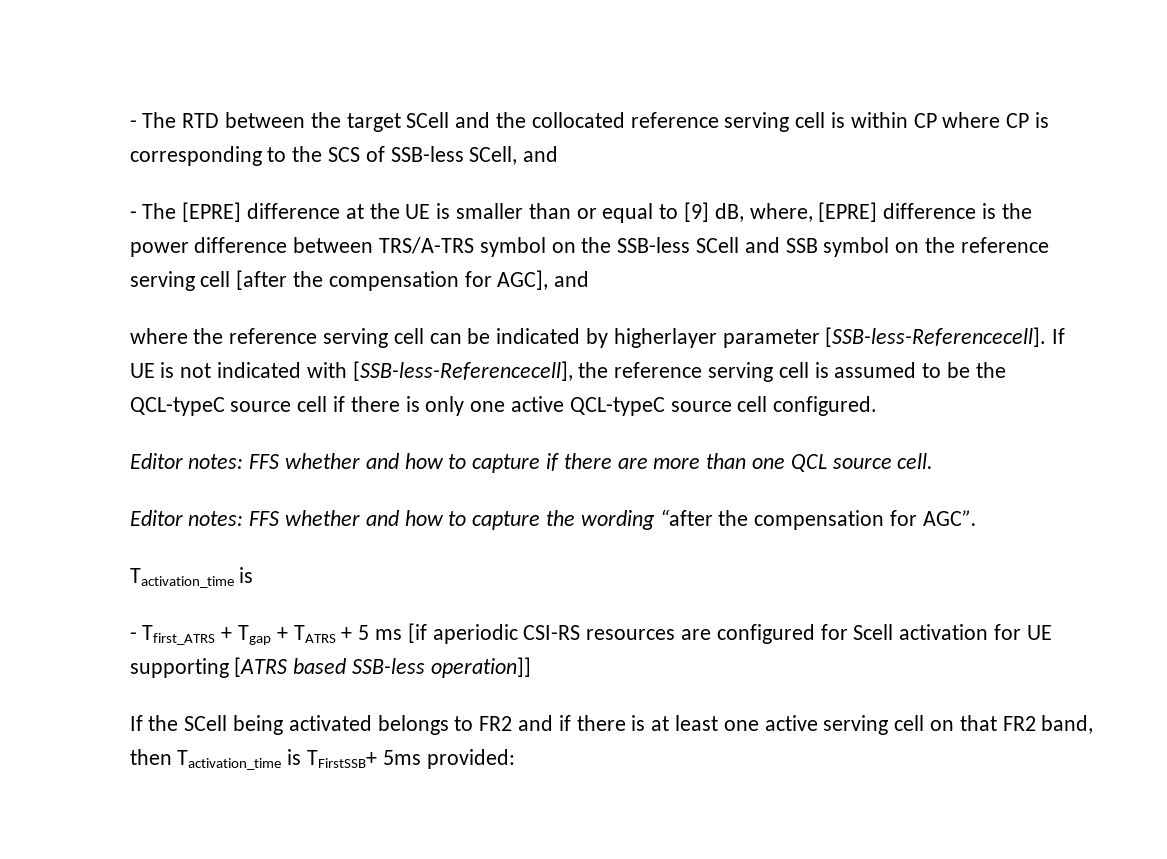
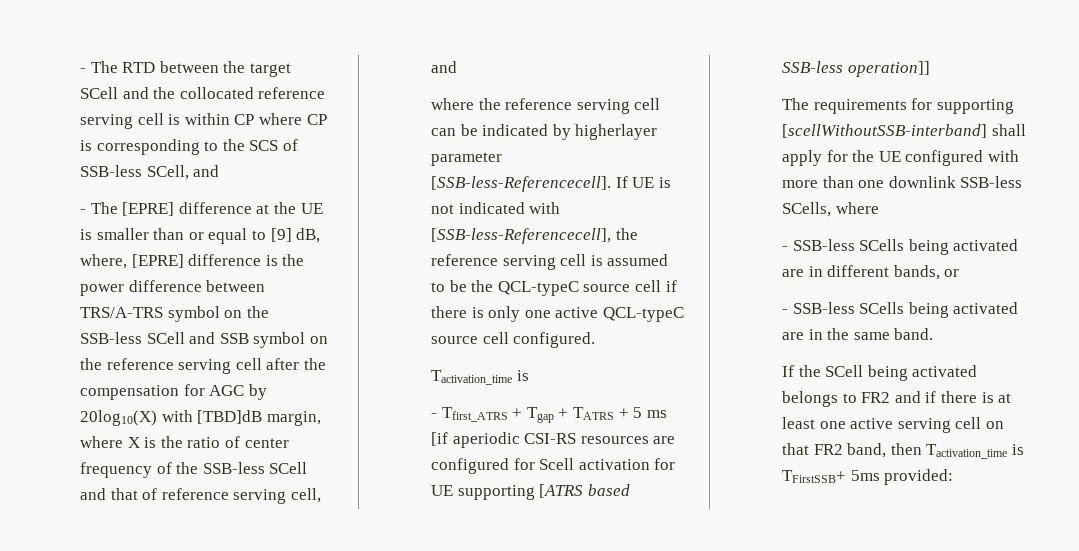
- - The [EPRE] difference at the UE is smaller than or equal to [9] dB, where, [EPRE] difference is the power difference between TRS/A-TRS symbol on the SSB-less SCell and SSB symbol on the reference serving cell [after the compensation for AGC], and
+ - The [EPRE] difference at the UE is smaller than or equal to [9] dB, where, [EPRE] difference is the power difference between TRS/A-TRS symbol on the SSB-less SCell and SSB symbol on the reference serving cell after the compensation for AGC by 20log10(X) with [TBD]dB margin, where X is the ratio of center frequency of the SSB-less SCell and that of reference serving cell, and
- Editor notes: FFS whether and how to capture if there are more than one QCL source cell.
- Editor notes: FFS whether and how to capture the wording “after the compensation for AGC”.
+ The requirements for supporting [scellWithoutSSB-interband] shall apply for the UE configured with more than one downlink SSB-less SCells, where
+ - SSB-less SCells being activated are in different bands, or
+ - SSB-less SCells being activated are in the same band.

